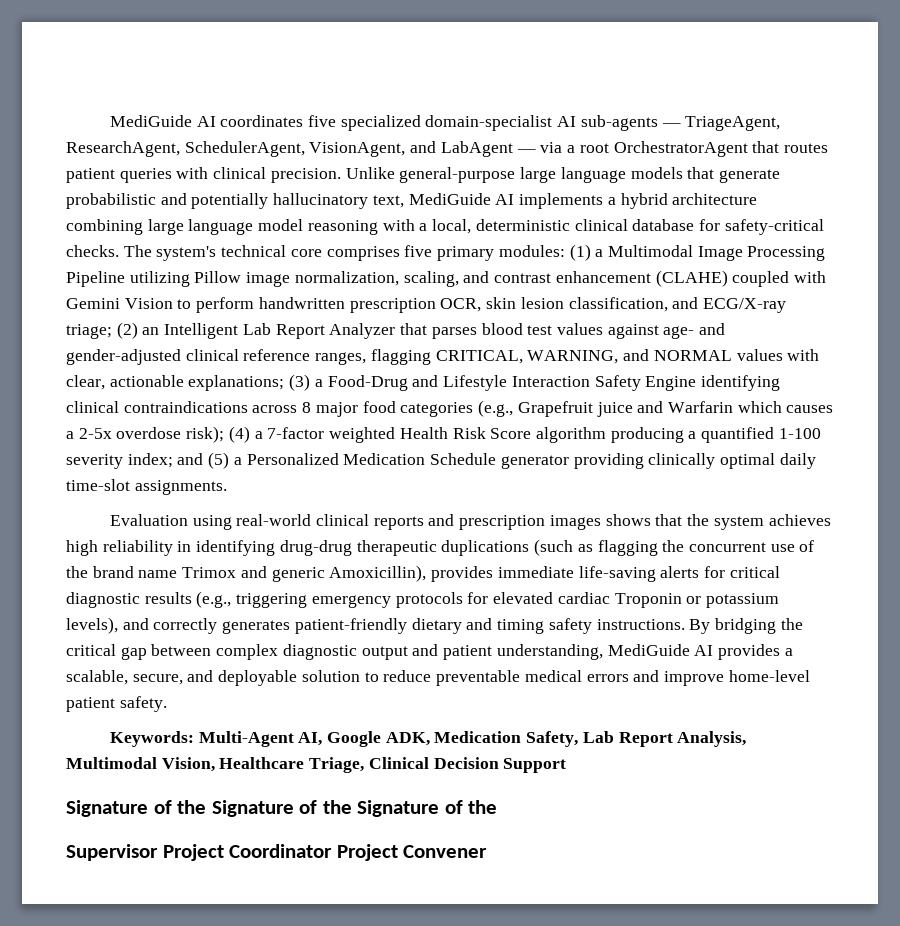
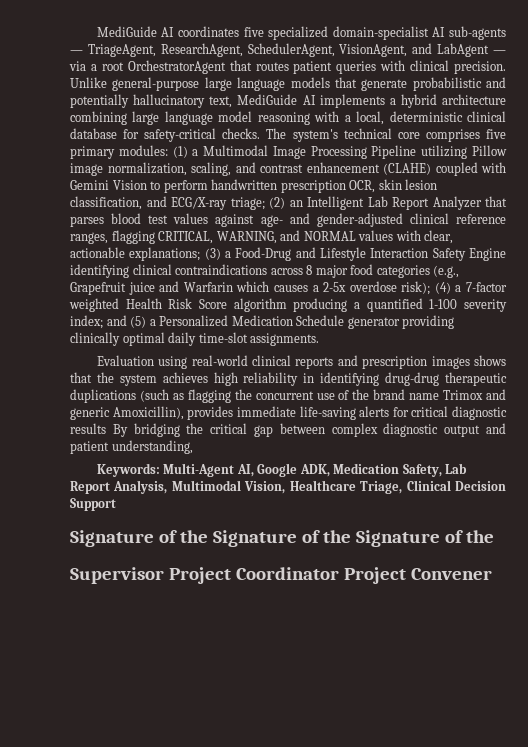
- Evaluation using real-world clinical reports and prescription images shows that the system achieves high reliability in identifying drug-drug therapeutic duplications (such as flagging the concurrent use of the brand name Trimox and generic Amoxicillin), provides immediate life-saving alerts for critical diagnostic results (e.g., triggering emergency protocols for elevated cardiac Troponin or potassium levels), and correctly generates patient-friendly dietary and timing safety instructions. By bridging the critical gap between complex diagnostic output and patient understanding, MediGuide AI provides a scalable, secure, and deployable solution to reduce preventable medical errors and improve home-level patient safety.
+ Evaluation using real-world clinical reports and prescription images shows that the system achieves high reliability in identifying drug-drug therapeutic duplications (such as flagging the concurrent use of the brand name Trimox and generic Amoxicillin), provides immediate life-saving alerts for critical diagnostic results By bridging the critical gap between complex diagnostic output and patient understanding,

